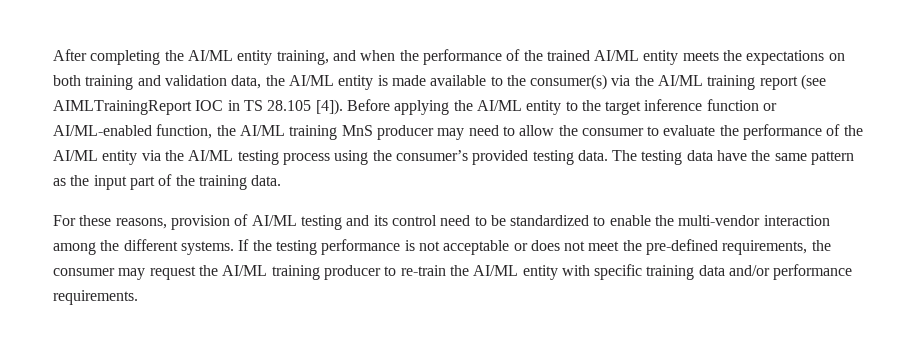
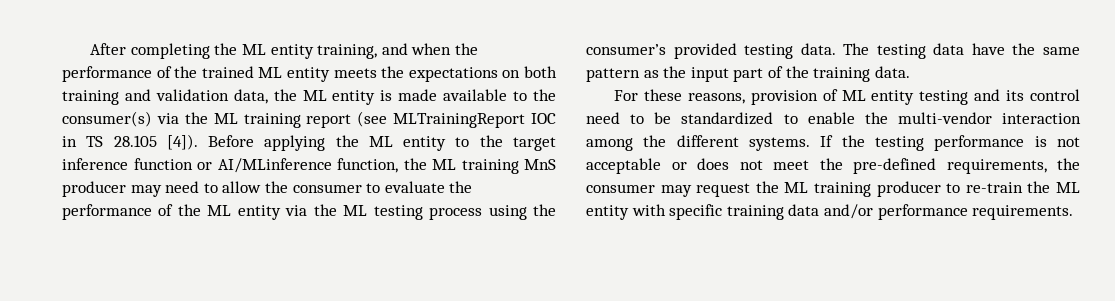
- After completing the AI/ML entity training, and when the performance of the trained AI/ML entity meets the expectations on both training and validation data, the AI/ML entity is made available to the consumer(s) via the AI/ML training report (see AIMLTrainingReport IOC in TS 28.105 [4]).
+ After completing the ML entity training, and when the performance of the trained ML entity meets the expectations on both training and validation data, the ML entity is made available to the consumer(s) via the ML training report (see MLTrainingReport IOC in TS 28.105 [4]).
- Before applying the AI/ML entity to the target inference function or AI/ML-enabled function, the AI/ML training MnS producer may need to allow the consumer to evaluate the performance of the AI/ML entity via the AI/ML testing process using the consumer’s provided testing data.
+ Before applying the ML entity to the target inference function or AI/MLinference function, the ML training MnS producer may need to allow the consumer to evaluate the performance of the ML entity via the ML testing process using the consumer’s provided testing data.
- For these reasons, provision of AI/ML testing and its control need to be standardized to enable the multi-vendor interaction among the different systems.
+ For these reasons, provision of ML entity testing and its control need to be standardized to enable the multi-vendor interaction among the different systems.
- If the testing performance is not acceptable or does not meet the pre-defined requirements, the consumer may request the AI/ML training producer to re-train the AI/ML entity with specific training data and/or performance requirements.
+ If the testing performance is not acceptable or does not meet the pre-defined requirements, the consumer may request the ML training producer to re-train the ML entity with specific training data and/or performance requirements.

